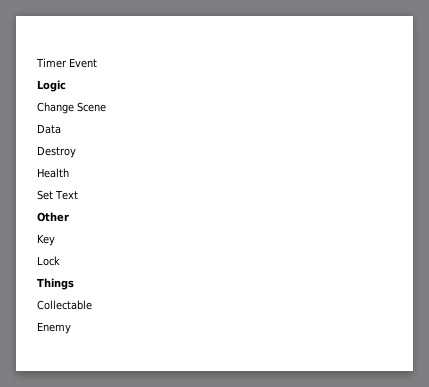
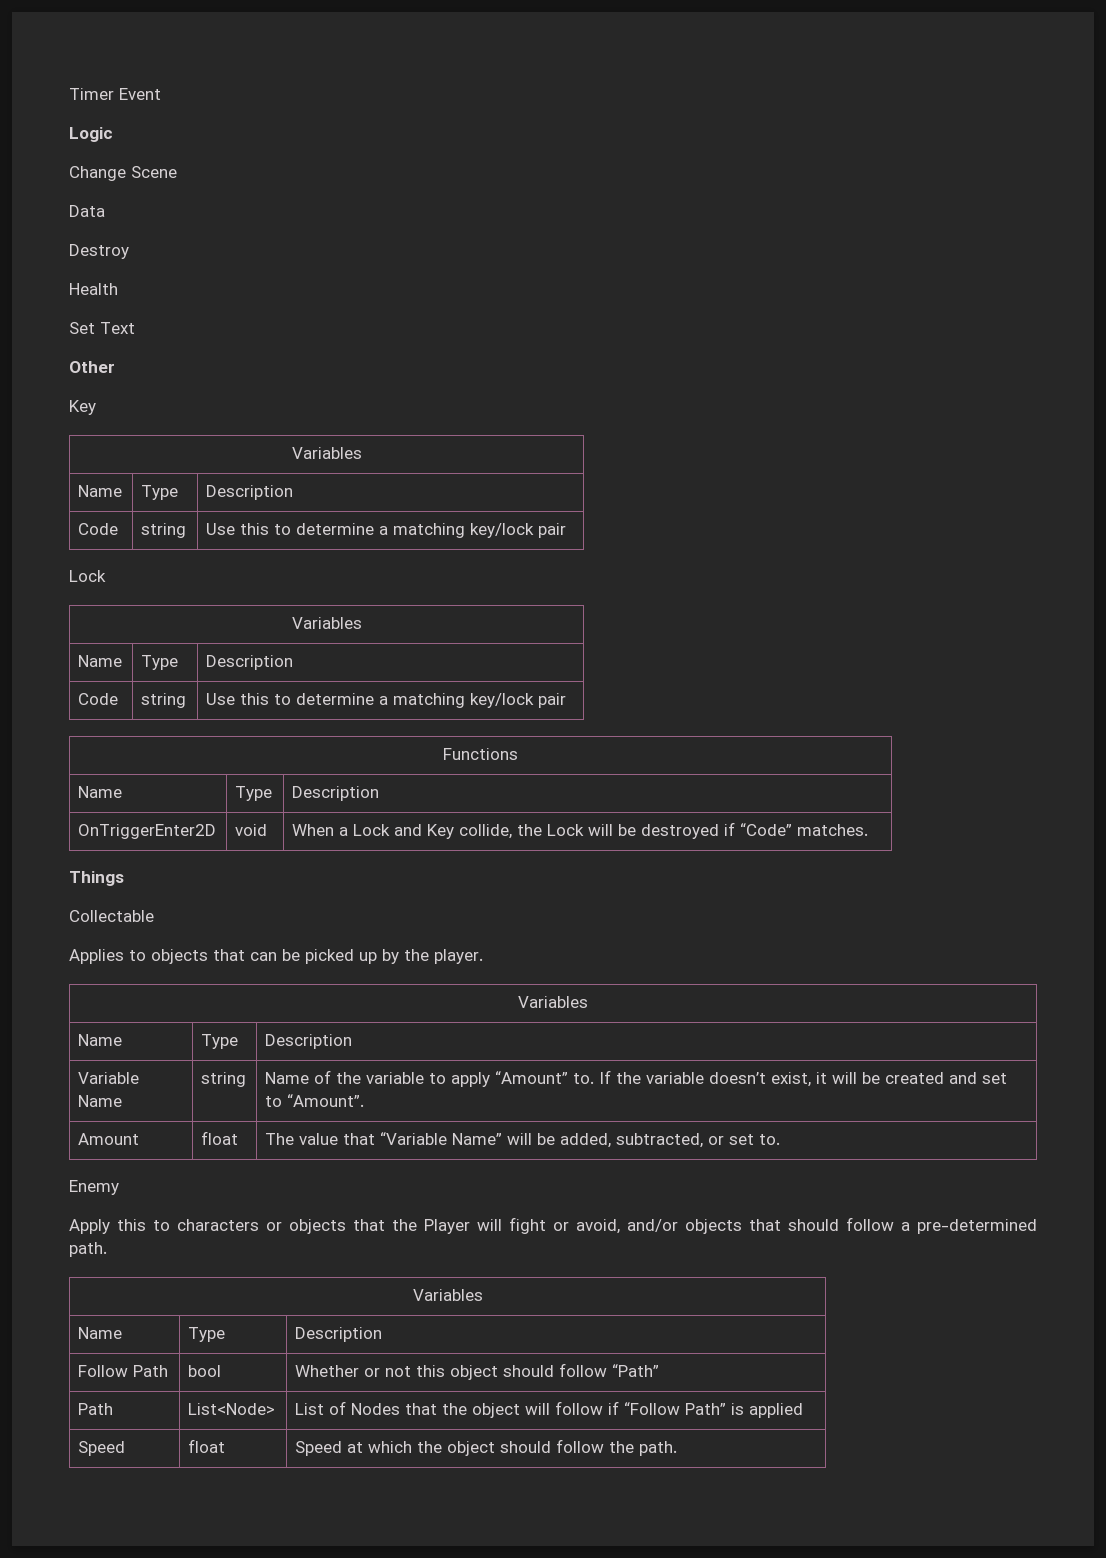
  Other
  Key
+ Variables
+ Name | Type | Description
+ Code | string | Use this to determine a matching key/lock pair
  Lock
+ Variables
+ Name | Type | Description
+ Code | string | Use this to determine a matching key/lock pair
+ Functions
+ Name | Type | Description
+ OnTriggerEnter2D | void | When a Lock and Key collide, the Lock will be destroyed if “Code” matches.
  Things
  Collectable
+ Applies to objects that can be picked up by the player.
+ Variables
+ Name | Type | Description
+ Variable Name | string | Name of the variable to apply “Amount” to. If the variable doesn’t exist, it will be created and set to “Amount”.
+ Amount | float | The value that “Variable Name” will be added, subtracted, or set to.
  Enemy
+ Apply this to characters or objects that the Player will fight or avoid, and/or objects that should follow a pre-determined path.
+ Variables
+ Name | Type | Description
+ Follow Path | bool | Whether or not this object should follow “Path”
+ Path | List<Node> | List of Nodes that the object will follow if “Follow Path” is applied
+ Speed | float | Speed at which the object should follow the path.

